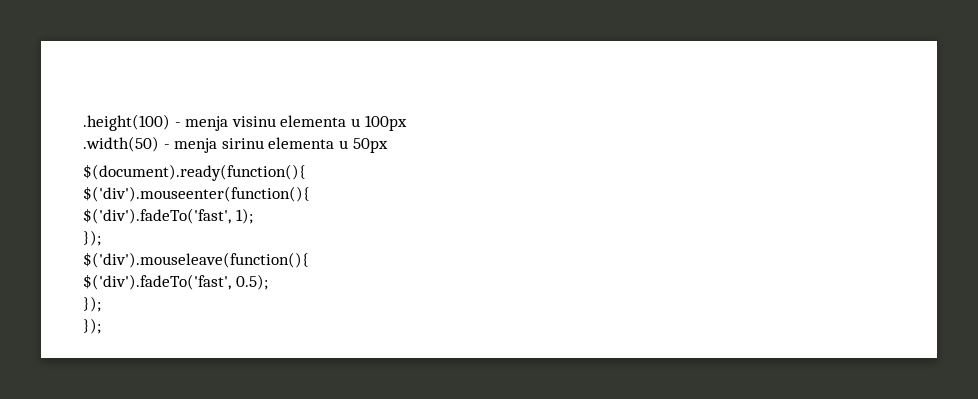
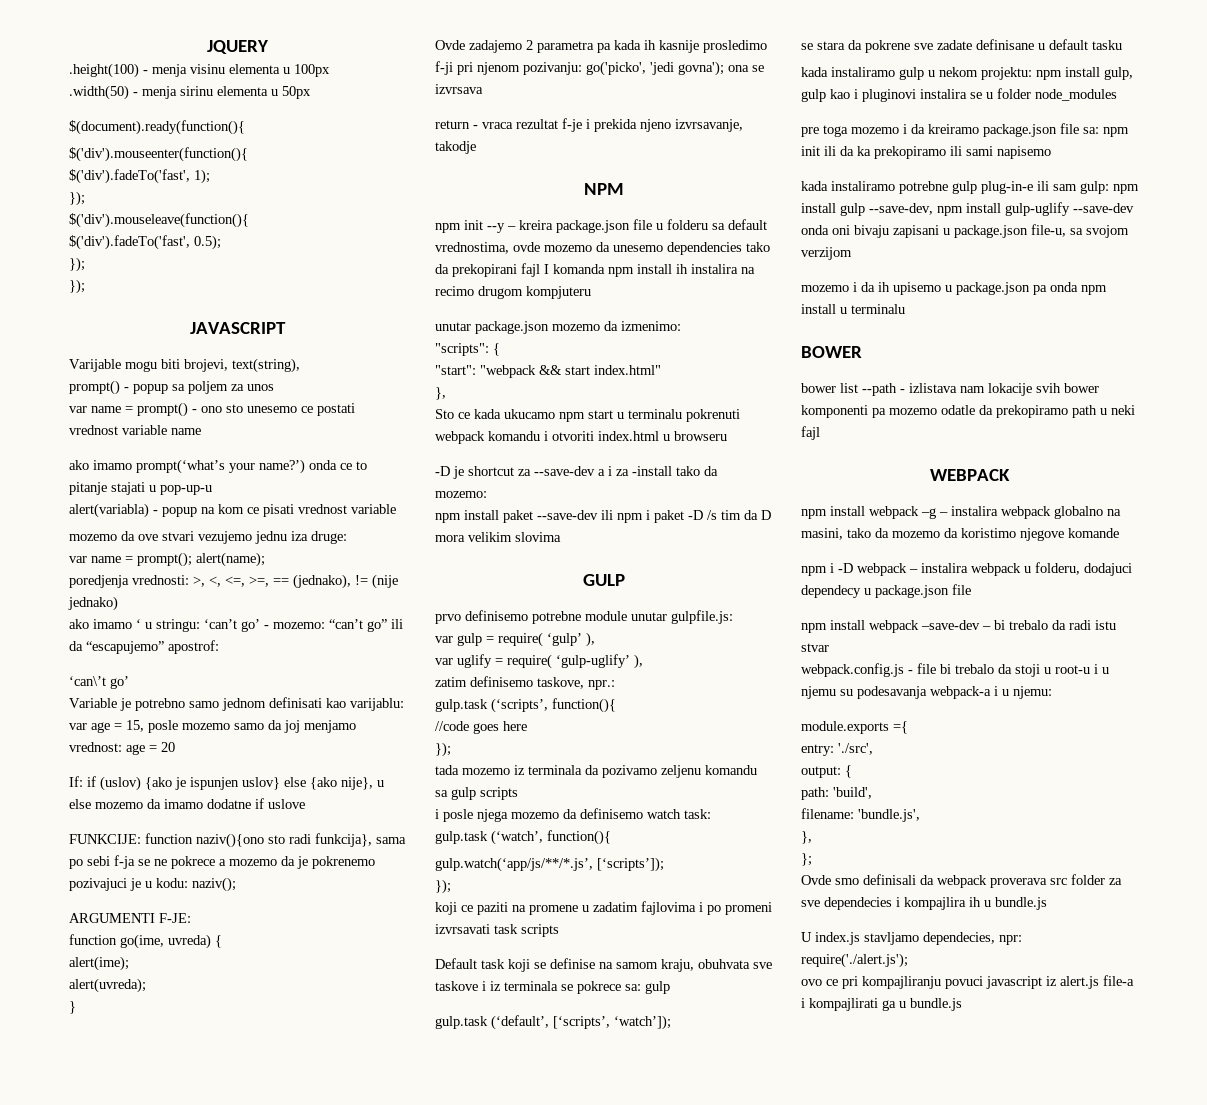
+ JQUERY
+ JAVASCRIPT
+ Varijable mogu biti brojevi, text(string),
+ prompt() - popup sa poljem za unos
+ var name = prompt() - ono sto unesemo ce postati vrednost variable name
+ ako imamo prompt(‘what’s your name?’) onda ce to pitanje stajati u pop-up-u
+ alert(variabla) - popup na kom ce pisati vrednost variable
+ mozemo da ove stvari vezujemo jednu iza druge:
+ var name = prompt(); alert(name);
+ poredjenja vrednosti: >, <, <=, >=, == (jednako), != (nije jednako)
+ ako imamo ‘ u stringu: ‘can’t go’ - mozemo: “can’t go” ili da “escapujemo” apostrof:
+ ‘can\’t go’
+ Variable je potrebno samo jednom definisati kao varijablu: var age = 15, posle mozemo samo da joj menjamo vrednost: age = 20
+ If: if (uslov) {ako je ispunjen uslov} else {ako nije}, u else mozemo da imamo dodatne if uslove
+ FUNKCIJE: function naziv(){ono sto radi funkcija}, sama po sebi f-ja se ne pokrece a mozemo da je pokrenemo pozivajuci je u kodu: naziv();
+ ARGUMENTI F-JE:
+ function go(ime, uvreda) {
+ alert(ime);
+ alert(uvreda);
+ }
+ Ovde zadajemo 2 parametra pa kada ih kasnije prosledimo f-ji pri njenom pozivanju: go('picko', 'jedi govna'); ona se izvrsava
+ return - vraca rezultat f-je i prekida njeno izvrsavanje, takodje
+ NPM
+ npm init --y – kreira package.json file u folderu sa default vrednostima, ovde mozemo da unesemo dependencies tako da prekopirani fajl I komanda npm install ih instalira na recimo drugom kompjuteru
+ unutar package.json mozemo da izmenimo:
+ "scripts": {
+ "start": "webpack && start index.html"
+ },
+ Sto ce kada ukucamo npm start u terminalu pokrenuti webpack komandu i otvoriti index.html u browseru
+ -D je shortcut za --save-dev a i za -install tako da mozemo:
+ npm install paket --save-dev ili npm i paket -D /s tim da D mora velikim slovima
+ GULP
+ prvo definisemo potrebne module unutar gulpfile.js:
+ var gulp = require( ‘gulp’ ),
+ var uglify = require( ‘gulp-uglify’ ),
+ zatim definisemo taskove, npr.:
+ gulp.task (‘scripts’, function(){
+ //code goes here
+ });
+ tada mozemo iz terminala da pozivamo zeljenu komandu sa gulp scripts
+ i posle njega mozemo da definisemo watch task:
+ gulp.task (‘watch’, function(){
+ gulp.watch(‘app/js/**/*.js’, [‘scripts’]);
+ });
+ koji ce paziti na promene u zadatim fajlovima i po promeni izvrsavati task scripts
+ Default task koji se definise na samom kraju, obuhvata sve taskove i iz terminala se pokrece sa: gulp
+ gulp.task (‘default’, [‘scripts’, ‘watch’]);
+ se stara da pokrene sve zadate definisane u default tasku
+ kada instaliramo gulp u nekom projektu: npm install gulp, gulp kao i pluginovi instalira se u folder node_modules
+ pre toga mozemo i da kreiramo package.json file sa: npm init ili da ka prekopiramo ili sami napisemo
+ kada instaliramo potrebne gulp plug-in-e ili sam gulp: npm install gulp --save-dev, npm install gulp-uglify --save-dev onda oni bivaju zapisani u package.json file-u, sa svojom verzijom
+ mozemo i da ih upisemo u package.json pa onda npm install u terminalu
+ BOWER
+ bower list --path - izlistava nam lokacije svih bower komponenti pa mozemo odatle da prekopiramo path u neki fajl
+ WEBPACK
+ npm install webpack –g – instalira webpack globalno na masini, tako da mozemo da koristimo njegove komande
+ npm i -D webpack – instalira webpack u folderu, dodajuci dependecy u package.json file
+ npm install webpack –save-dev – bi trebalo da radi istu stvar
+ webpack.config.js - file bi trebalo da stoji u root-u i u njemu su podesavanja webpack-a i u njemu:
+ module.exports ={
+ entry: './src',
+ output: {
+ path: 'build',
+ filename: 'bundle.js',
+ },
+ };
+ Ovde smo definisali da webpack proverava src folder za sve dependecies i kompajlira ih u bundle.js
+ U index.js stavljamo dependecies, npr:
+ require('./alert.js');
+ ovo ce pri kompajliranju povuci javascript iz alert.js file-a i kompajlirati ga u bundle.js

